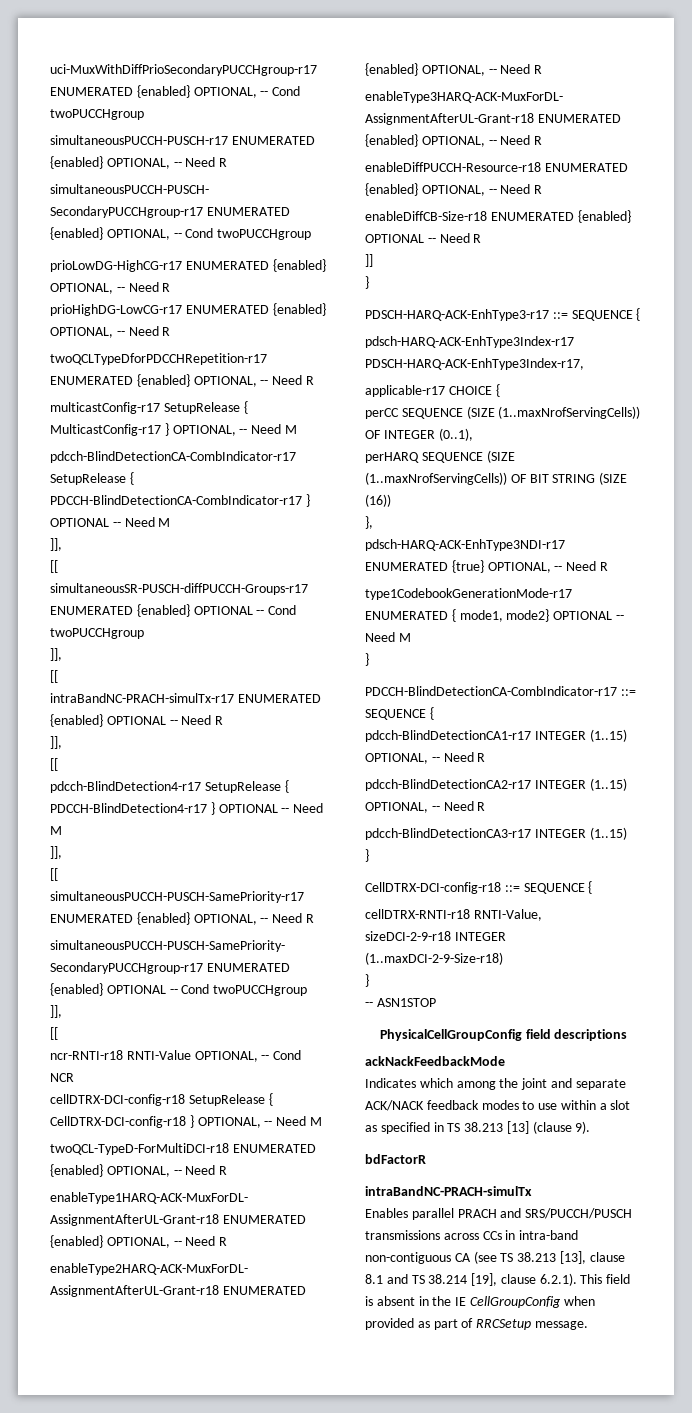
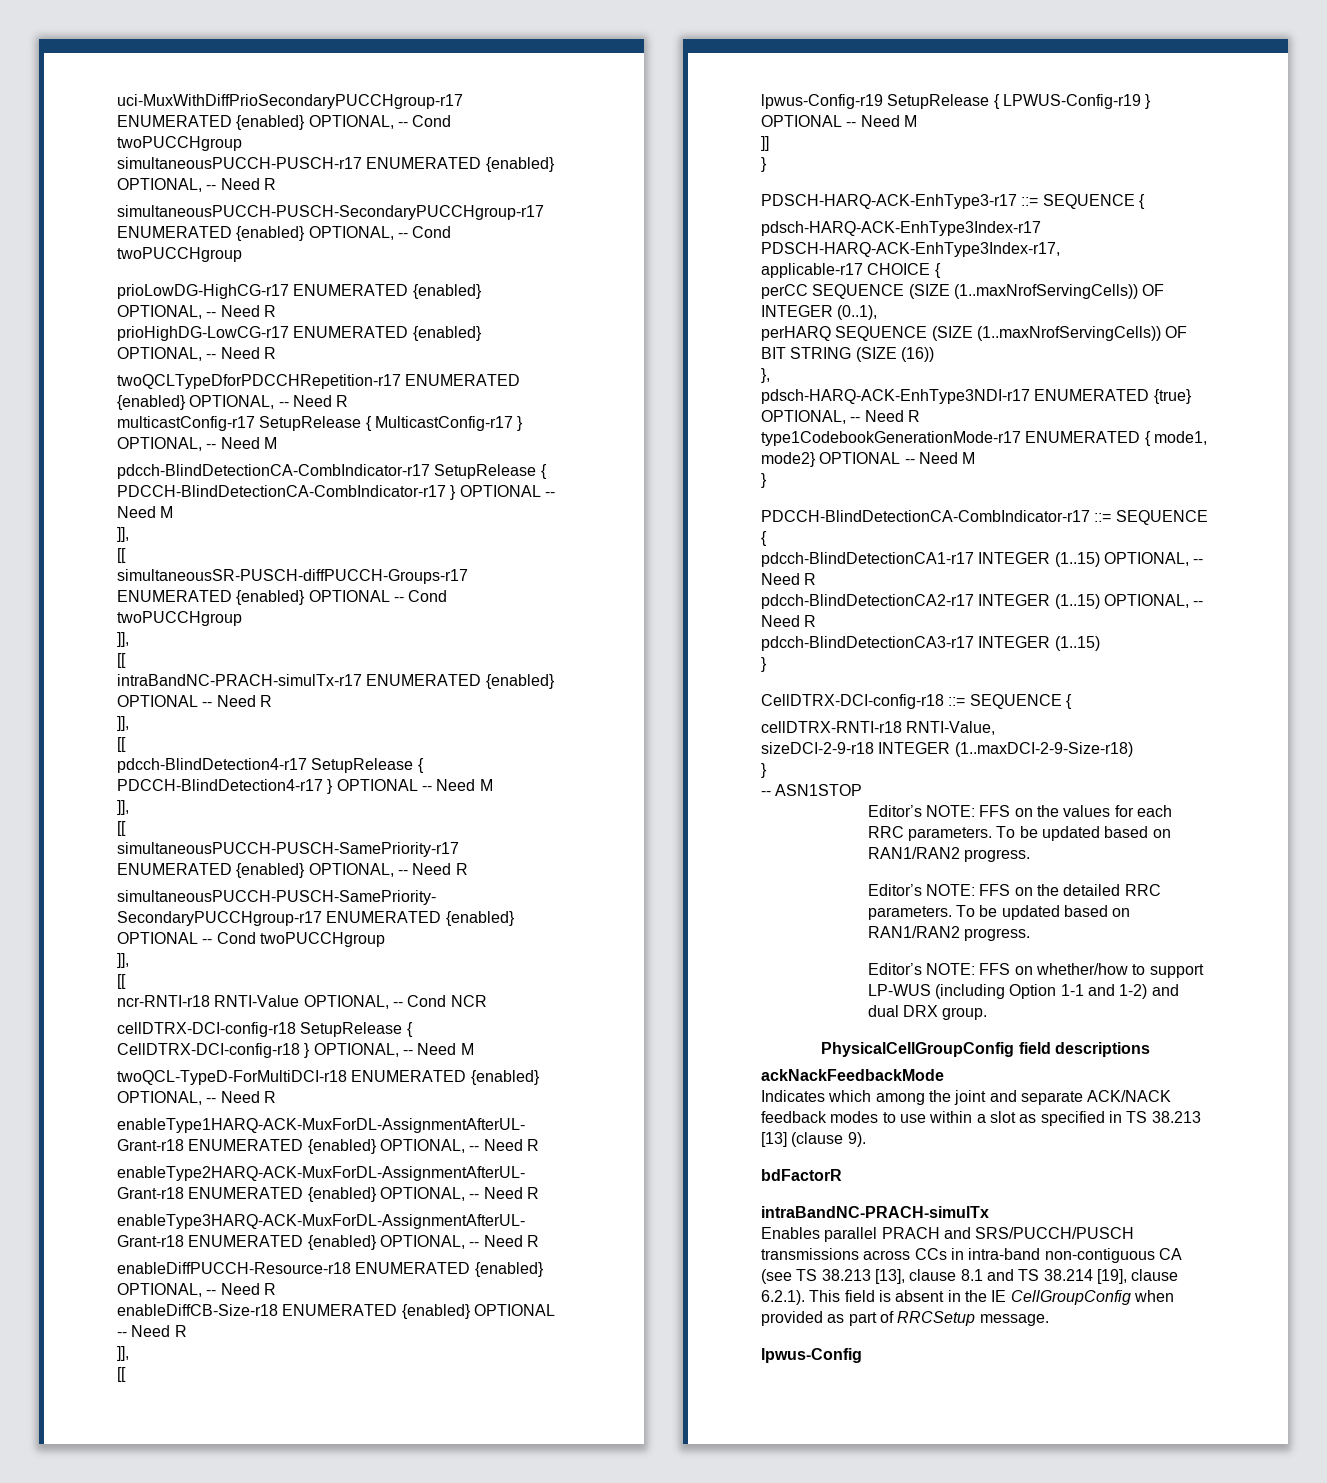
  enableDiffCB-Size-r18 ENUMERATED {enabled} OPTIONAL -- Need R
+ ]],
+ [[
+ lpwus-Config-r19 SetupRelease { LPWUS-Config-r19 } OPTIONAL -- Need M
+ Editor’s NOTE: FFS on the values for each RRC parameters. To be updated based on RAN1/RAN2 progress.
+ Editor’s NOTE: FFS on the detailed RRC parameters. To be updated based on RAN1/RAN2 progress.
+ Editor’s NOTE: FFS on whether/how to support LP-WUS (including Option 1-1 and 1-2) and dual DRX group.
+ lpwus-Config

